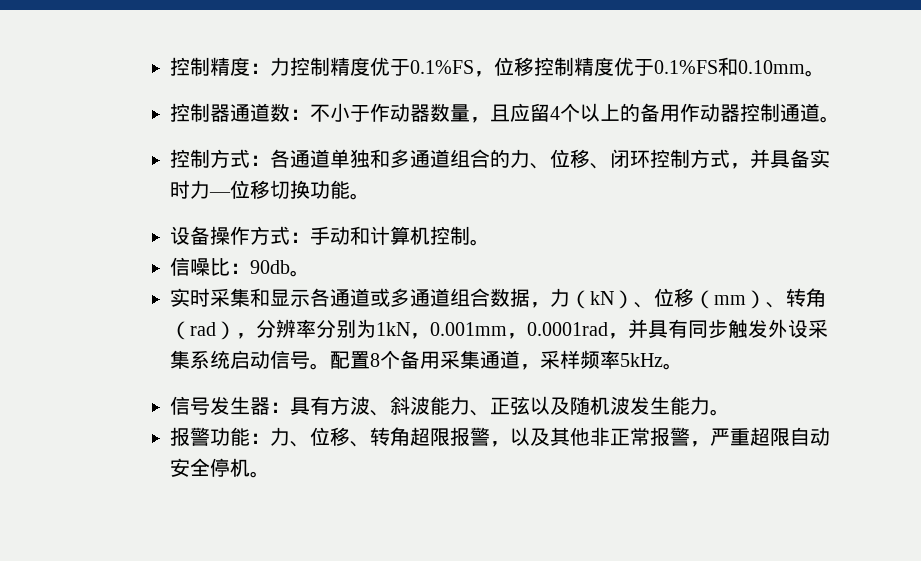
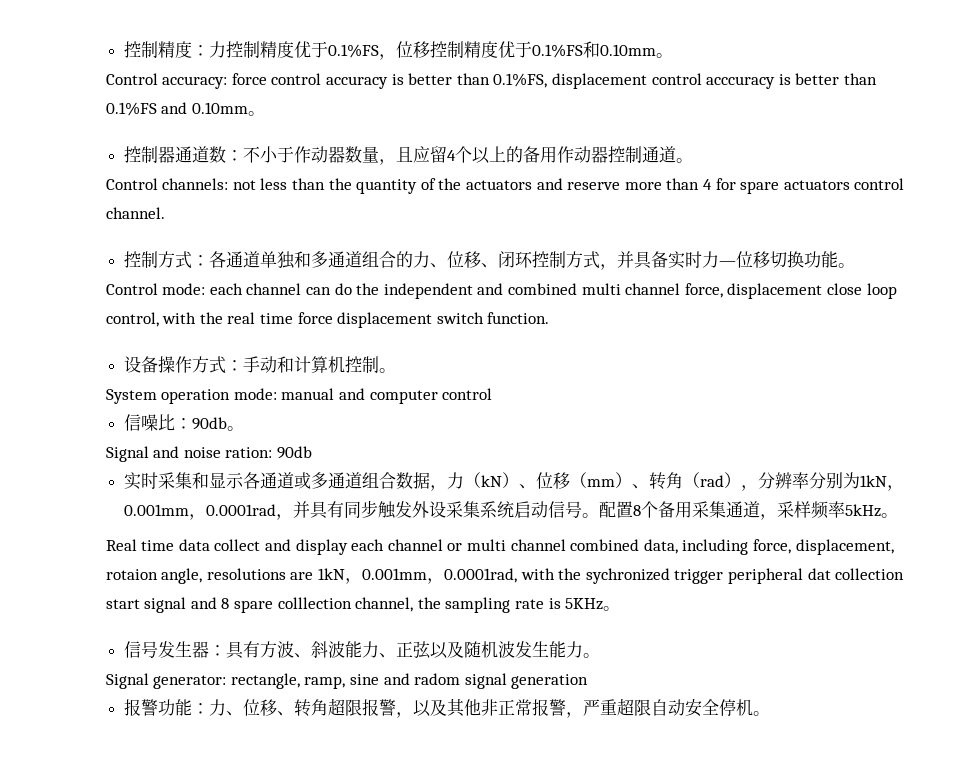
+ Control accuracy: force control accuracy is better than 0.1%FS, displacement control acccuracy is better than 0.1%FS and 0.10mm。
+ Control channels: not less than the quantity of the actuators and reserve more than 4 for spare actuators control channel.
+ Control mode: each channel can do the independent and combined multi channel force, displacement close loop control, with the real time force displacement switch function.
+ System operation mode: manual and computer control
+ Signal and noise ration: 90db
+ Real time data collect and display each channel or multi channel combined data, including force, displacement, rotaion angle, resolutions are 1kN，0.001mm，0.0001rad, with the sychronized trigger peripheral dat collection start signal and 8 spare colllection channel, the sampling rate is 5KHz。
+ Signal generator: rectangle, ramp, sine and radom signal generation

